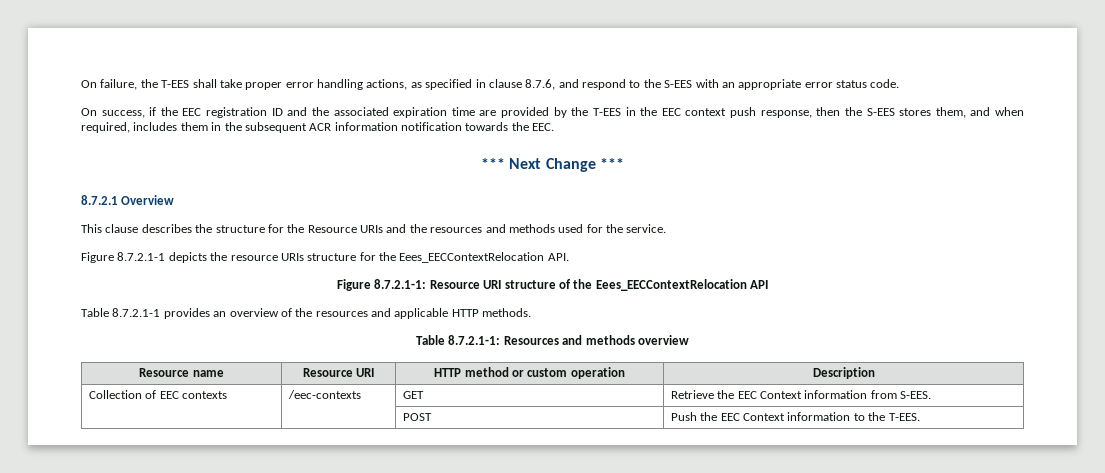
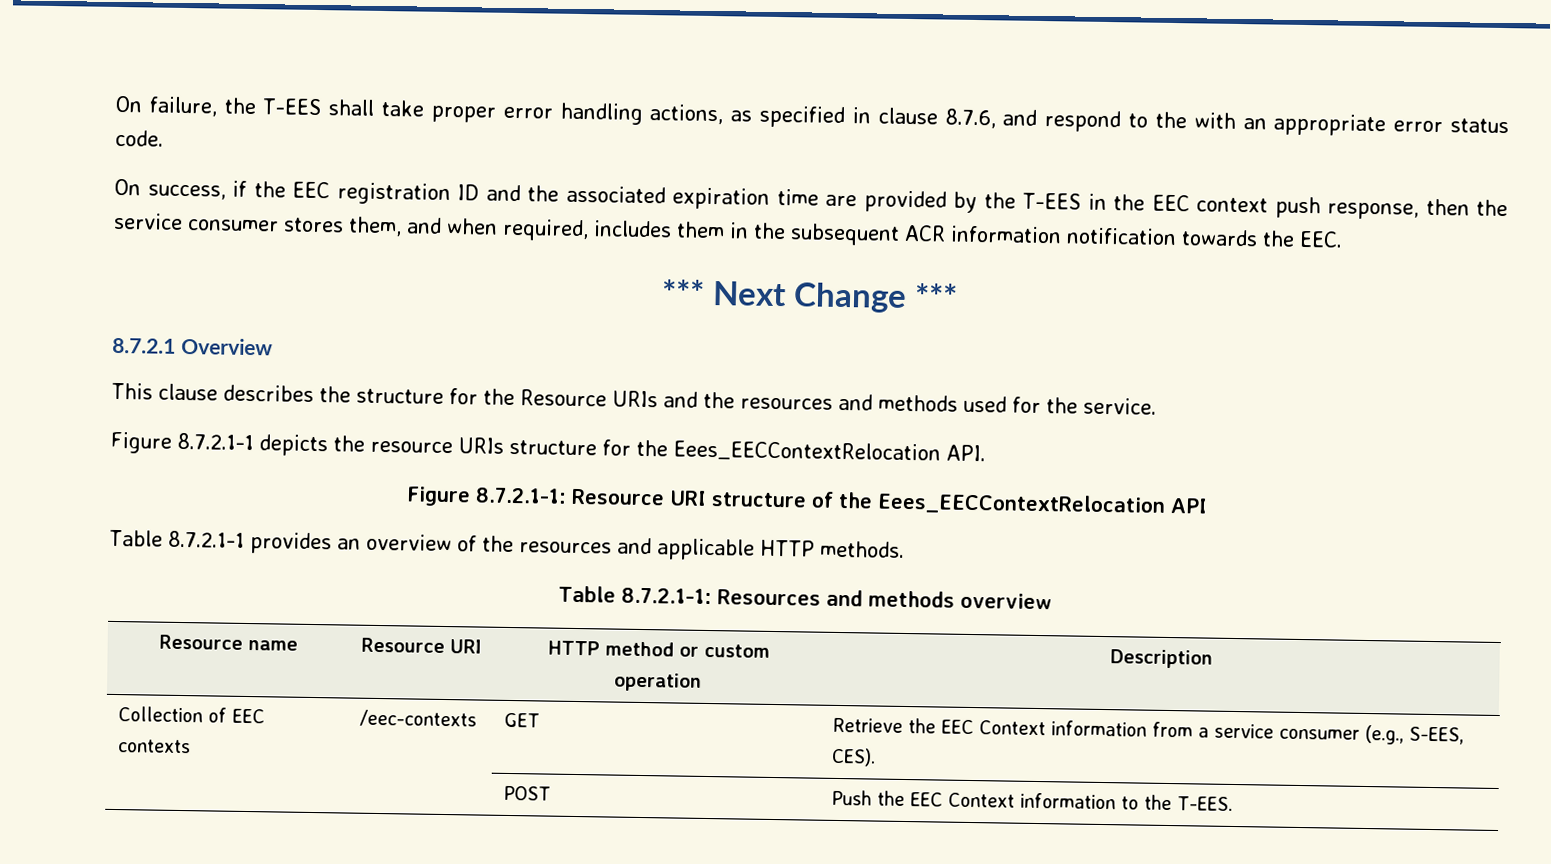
- On failure, the T-EES shall take proper error handling actions, as specified in clause 8.7.6, and respond to the S-EES with an appropriate error status code.
+ On failure, the T-EES shall take proper error handling actions, as specified in clause 8.7.6, and respond to the with an appropriate error status code.
- On success, if the EEC registration ID and the associated expiration time are provided by the T-EES in the EEC context push response, then the S-EES stores them, and when required, includes them in the subsequent ACR information notification towards the EEC.
+ On success, if the EEC registration ID and the associated expiration time are provided by the T-EES in the EEC context push response, then the service consumer stores them, and when required, includes them in the subsequent ACR information notification towards the EEC.
- Collection of EEC contexts | /eec-contexts | GET | Retrieve the EEC Context information from S-EES.
+ Collection of EEC contexts | /eec-contexts | GET | Retrieve the EEC Context information from a service consumer (e.g., S-EES, CES).

